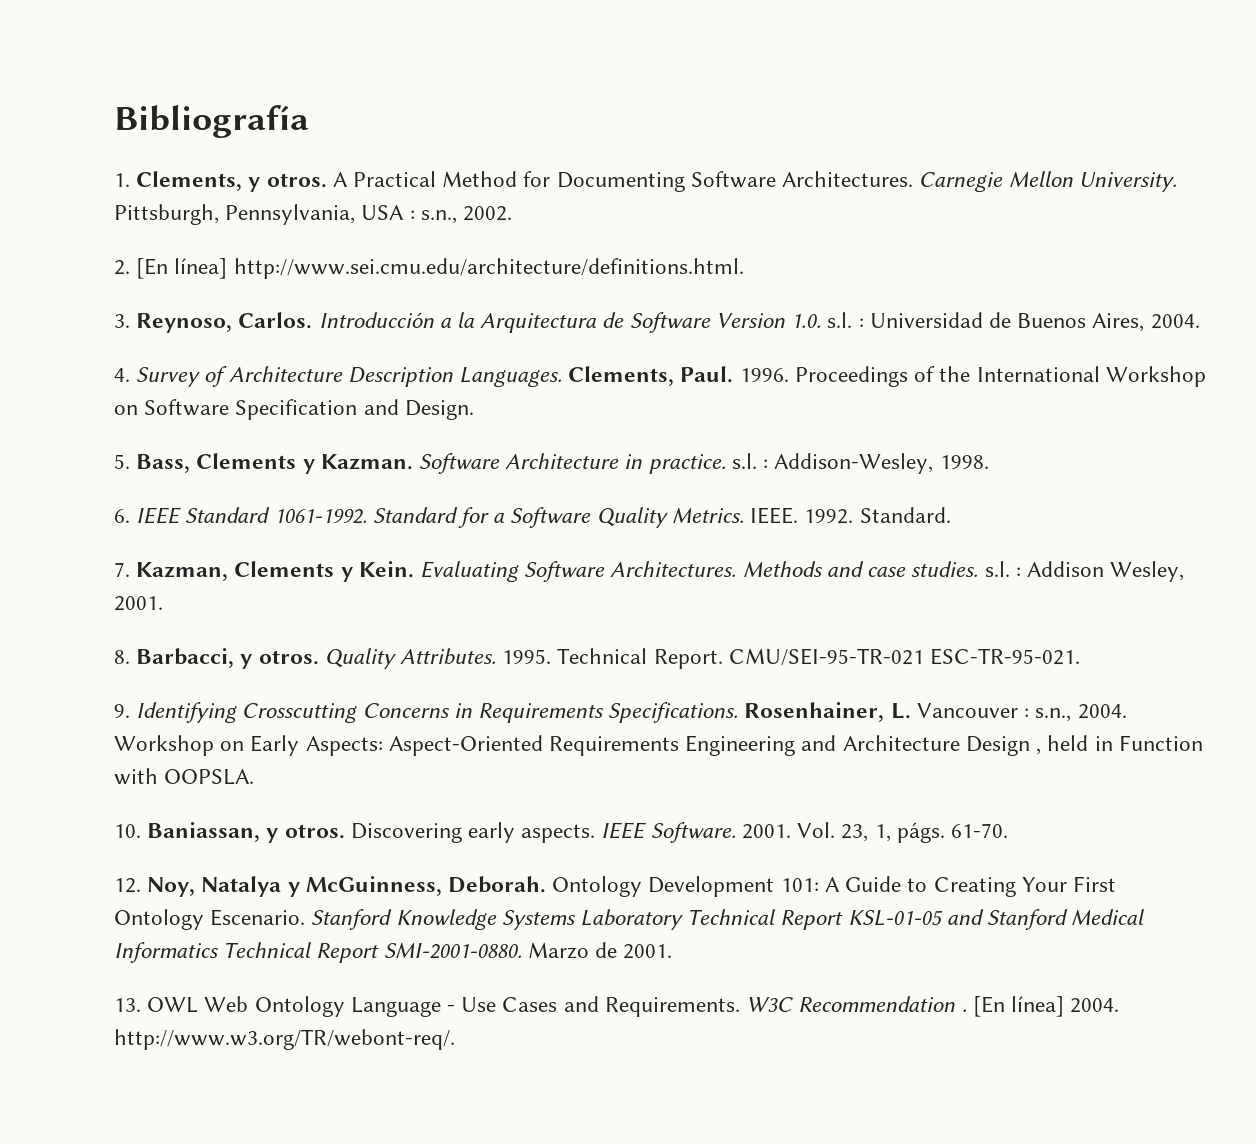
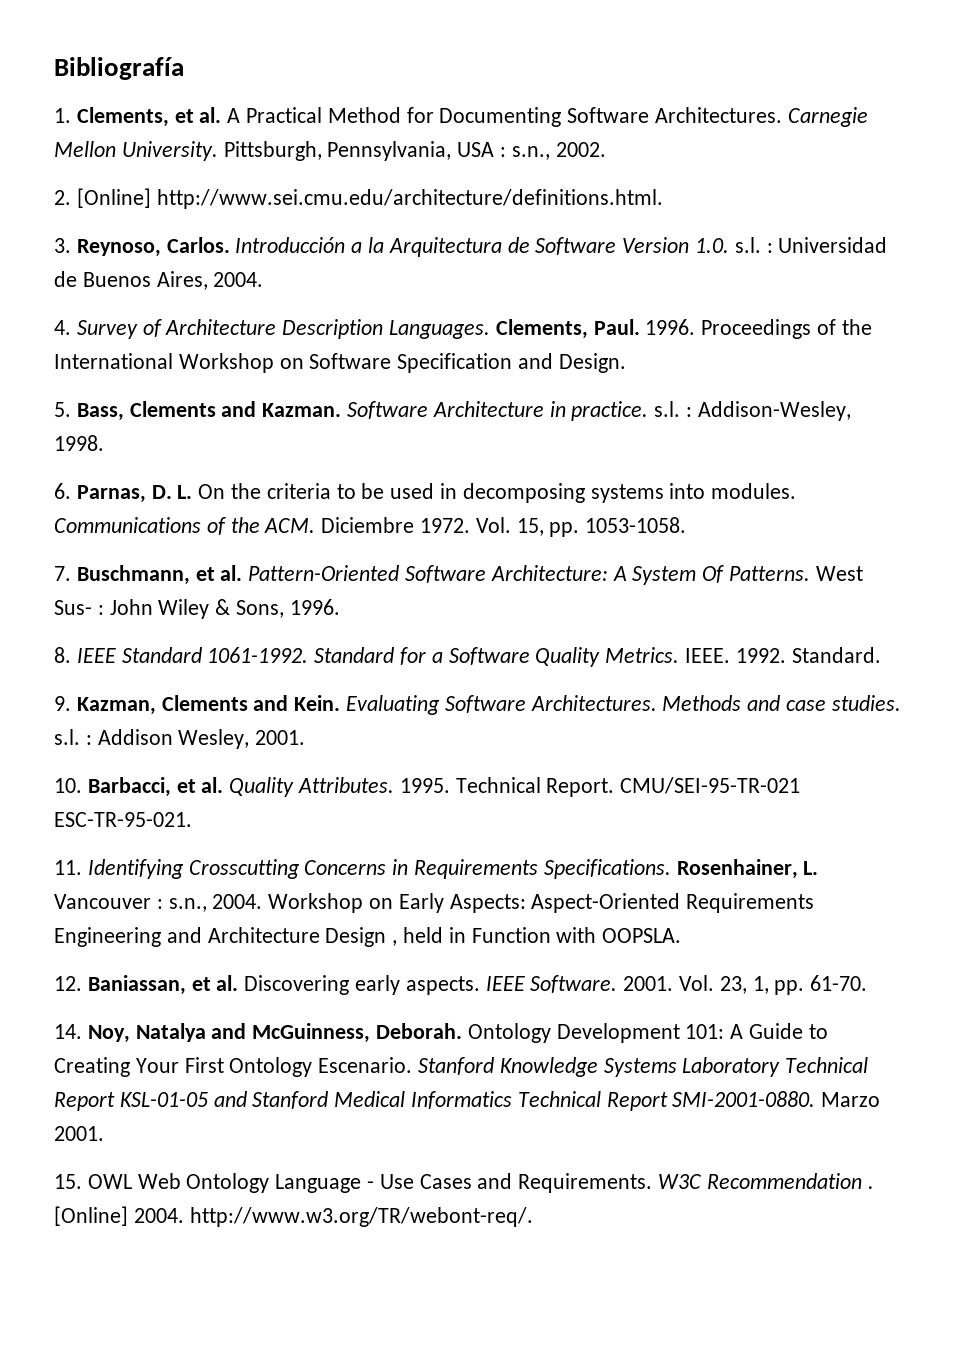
- 1. Clements, y otros. A Practical Method for Documenting Software Architectures.
+ 1. Clements, et al. A Practical Method for Documenting Software Architectures.
- 2. [En línea] http://www.sei.cmu.edu/architecture/definitions.html.
+ 2. [Online] http://www.sei.cmu.edu/architecture/definitions.html.
- 5. Bass, Clements y Kazman.
+ 5. Bass, Clements and Kazman.
- 6. IEEE Standard 1061-1992.
+ 6. Parnas, D. L. On the criteria to be used in decomposing systems into modules. Communications of the ACM. Diciembre 1972. Vol. 15, pp. 1053-1058.
+ 7. Buschmann, et al. Pattern-Oriented Software Architecture: A System Of Patterns. West Sus- : John Wiley & Sons, 1996.
+ 8. IEEE Standard 1061-1992.
- 7. Kazman, Clements y Kein.
+ 9. Kazman, Clements and Kein.
- 8. Barbacci, y otros. Quality Attributes.
+ 10. Barbacci, et al. Quality Attributes.
- 9. Identifying Crosscutting Concerns in Requirements Specifications.
+ 11. Identifying Crosscutting Concerns in Requirements Specifications.
- 10. Baniassan, y otros. Discovering early aspects.
+ 12. Baniassan, et al. Discovering early aspects.
- Vol. 23, 1, págs. 61-70.
+ Vol. 23, 1, pp. 61-70.
- 12. Noy, Natalya y McGuinness, Deborah.
+ 14. Noy, Natalya and McGuinness, Deborah.
- Marzo de 2001.
- 13. OWL Web Ontology Language - Use Cases and Requirements.
+ Marzo 2001.
+ 15. OWL Web Ontology Language - Use Cases and Requirements.
- [En línea] 2004. http://www.w3.org/TR/webont-req/.
+ [Online] 2004. http://www.w3.org/TR/webont-req/.

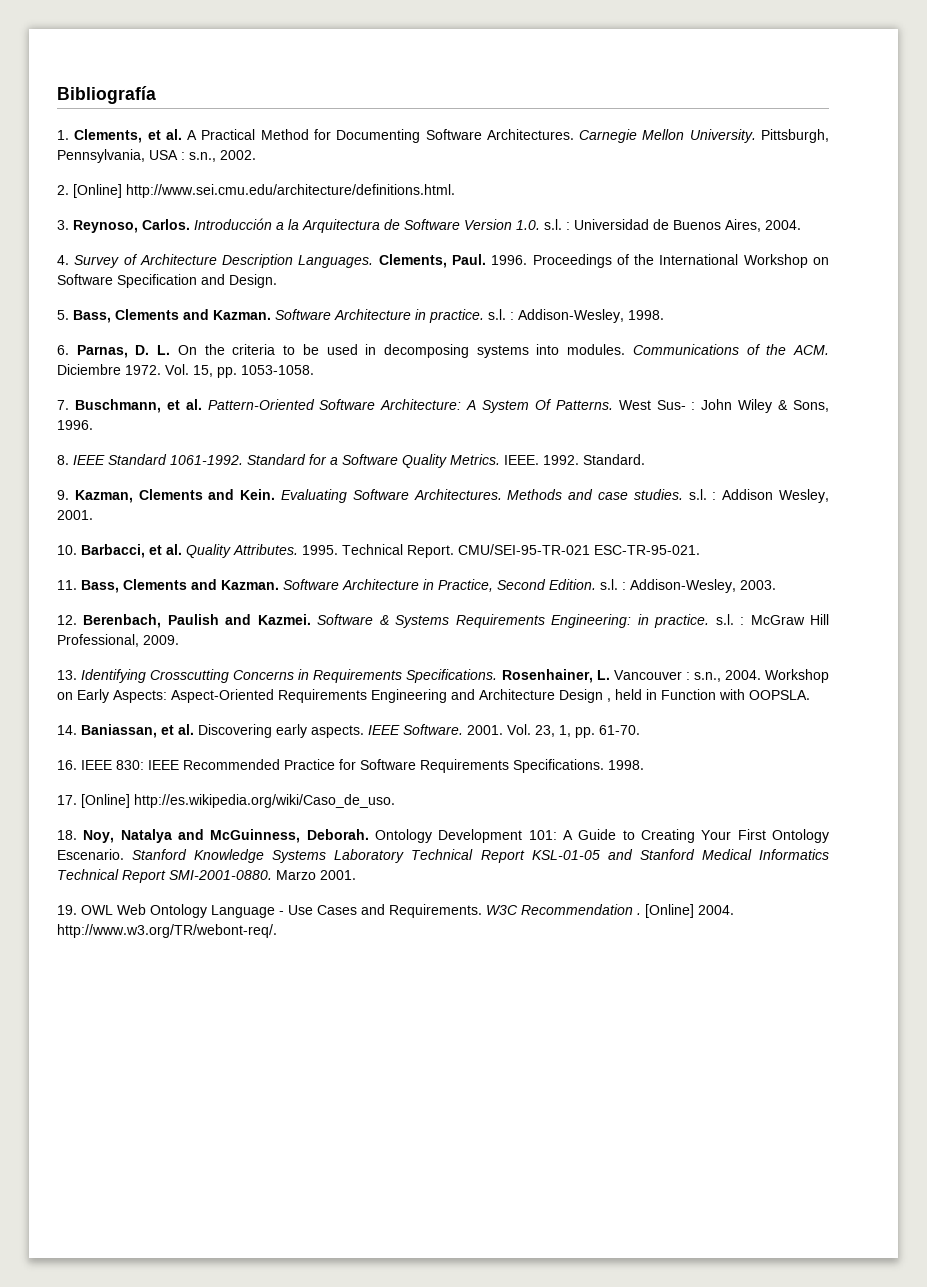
- 11. Identifying Crosscutting Concerns in Requirements Specifications.
+ 11. Bass, Clements and Kazman. Software Architecture in Practice, Second Edition. s.l. : Addison-Wesley, 2003.
+ 12. Berenbach, Paulish and Kazmei. Software & Systems Requirements Engineering: in practice. s.l. : McGraw Hill Professional, 2009.
+ 13. Identifying Crosscutting Concerns in Requirements Specifications.
- 12. Baniassan, et al. Discovering early aspects.
+ 14. Baniassan, et al. Discovering early aspects.
- 14. Noy, Natalya and McGuinness, Deborah.
+ 16. IEEE 830: IEEE Recommended Practice for Software Requirements Specifications. 1998.
+ 17. [Online] http://es.wikipedia.org/wiki/Caso_de_uso.
+ 18. Noy, Natalya and McGuinness, Deborah.
- 15. OWL Web Ontology Language - Use Cases and Requirements.
+ 19. OWL Web Ontology Language - Use Cases and Requirements.

